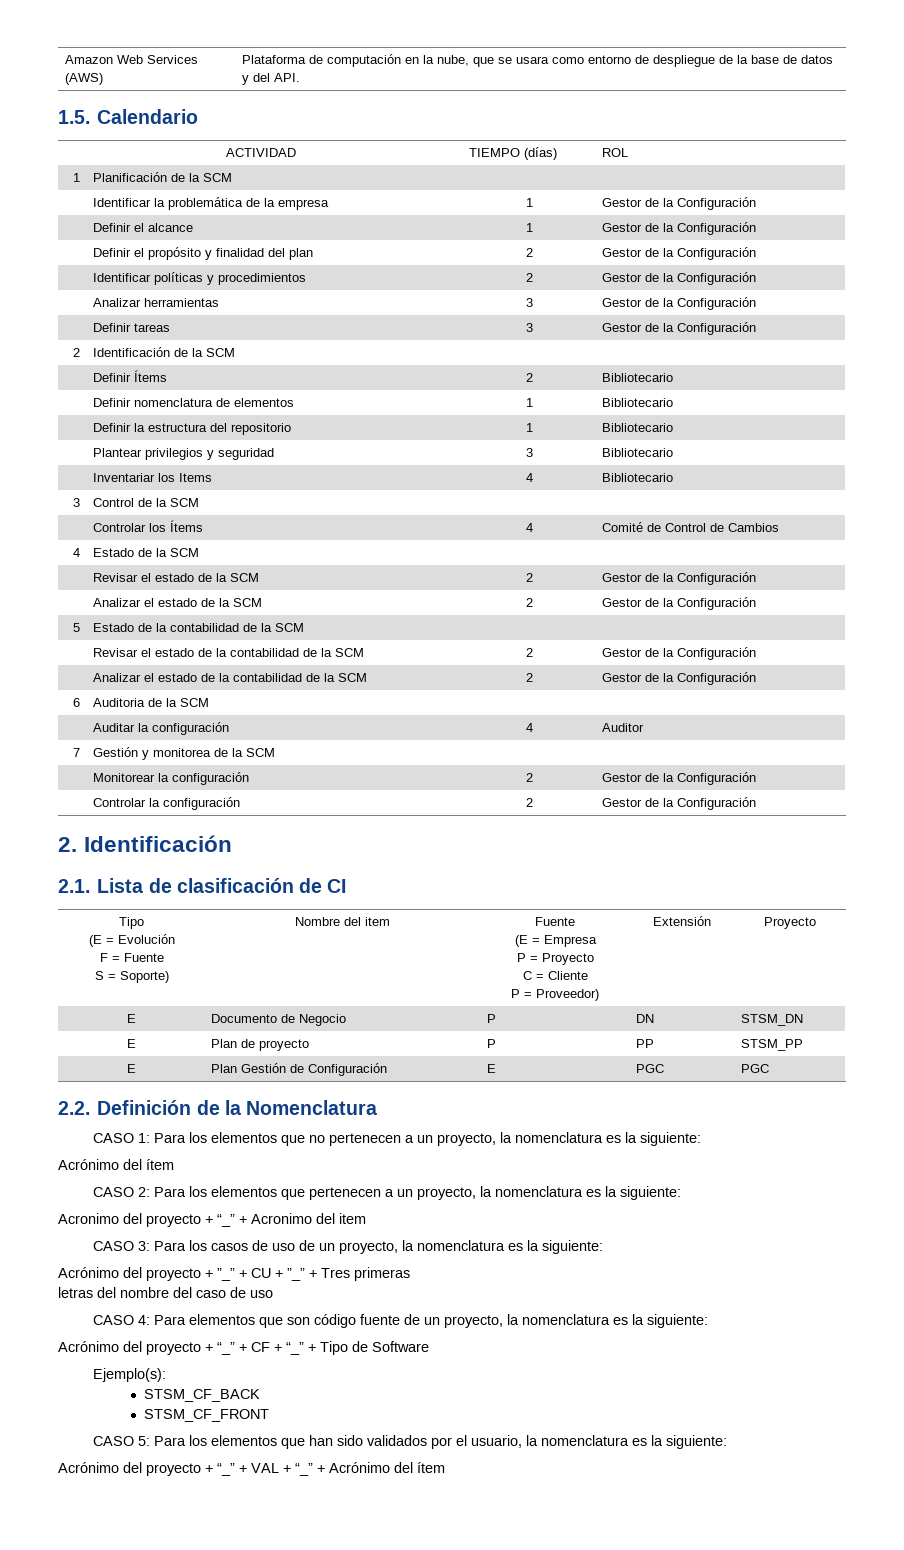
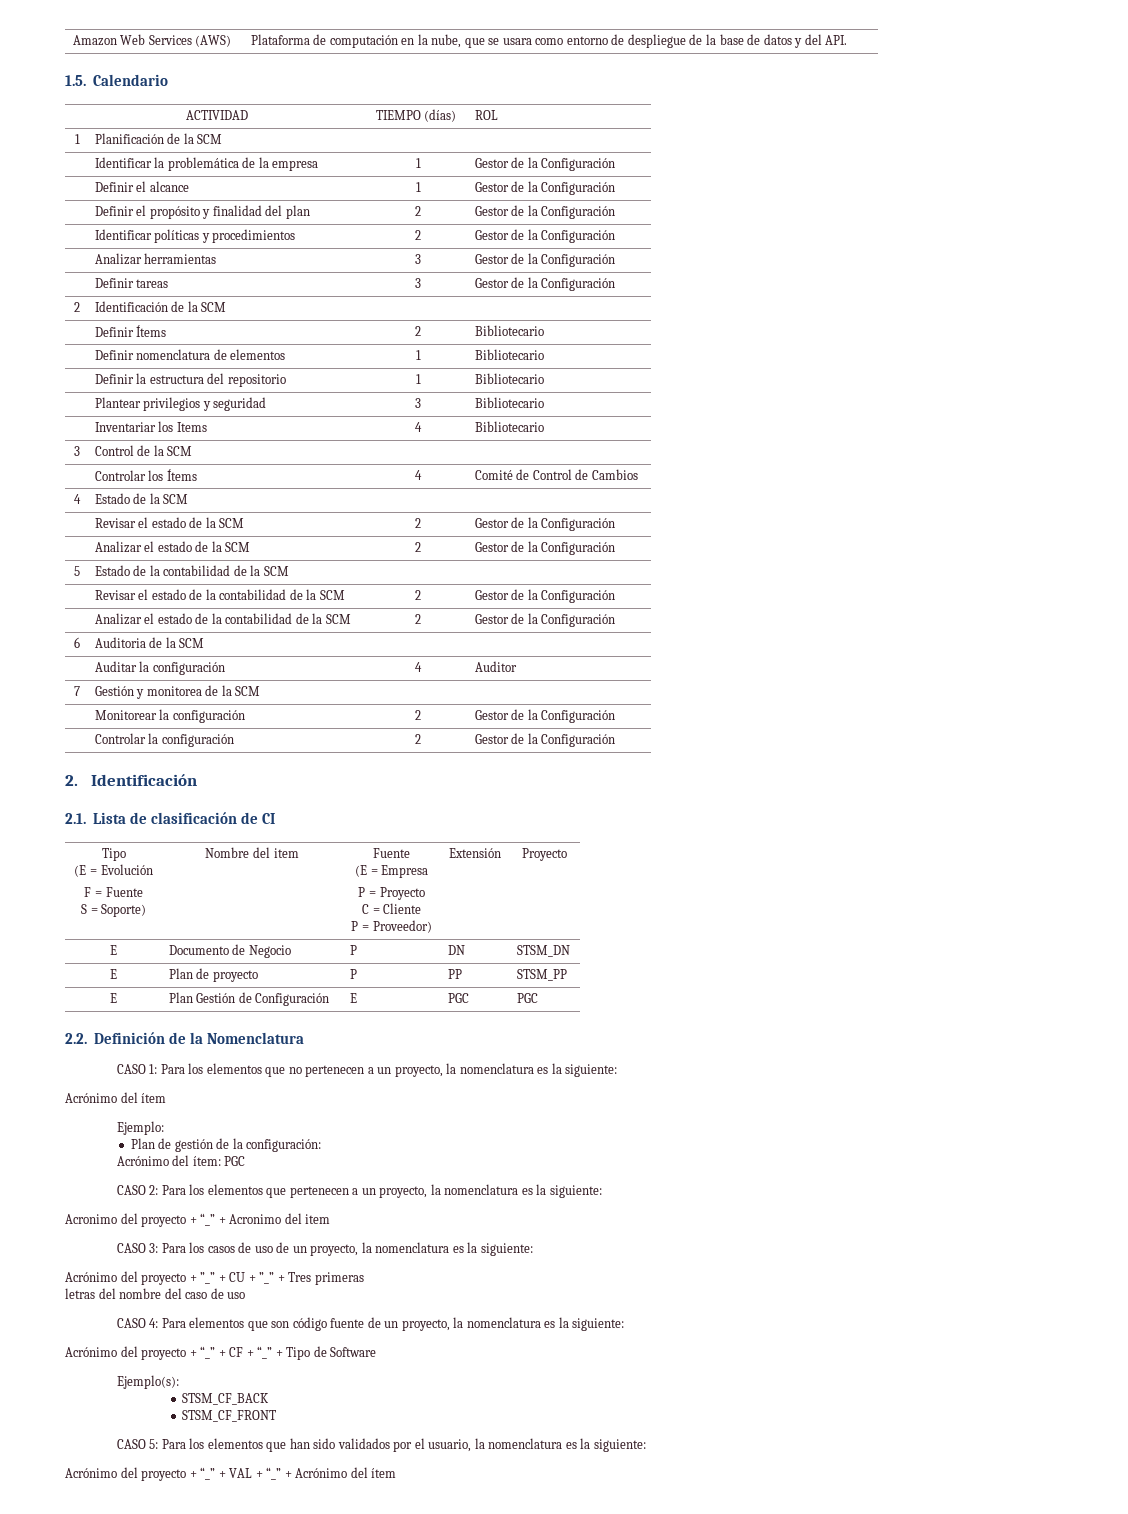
+ Ejemplo:
+ Plan de gestión de la configuración:
+ Acrónimo del ítem: PGC

